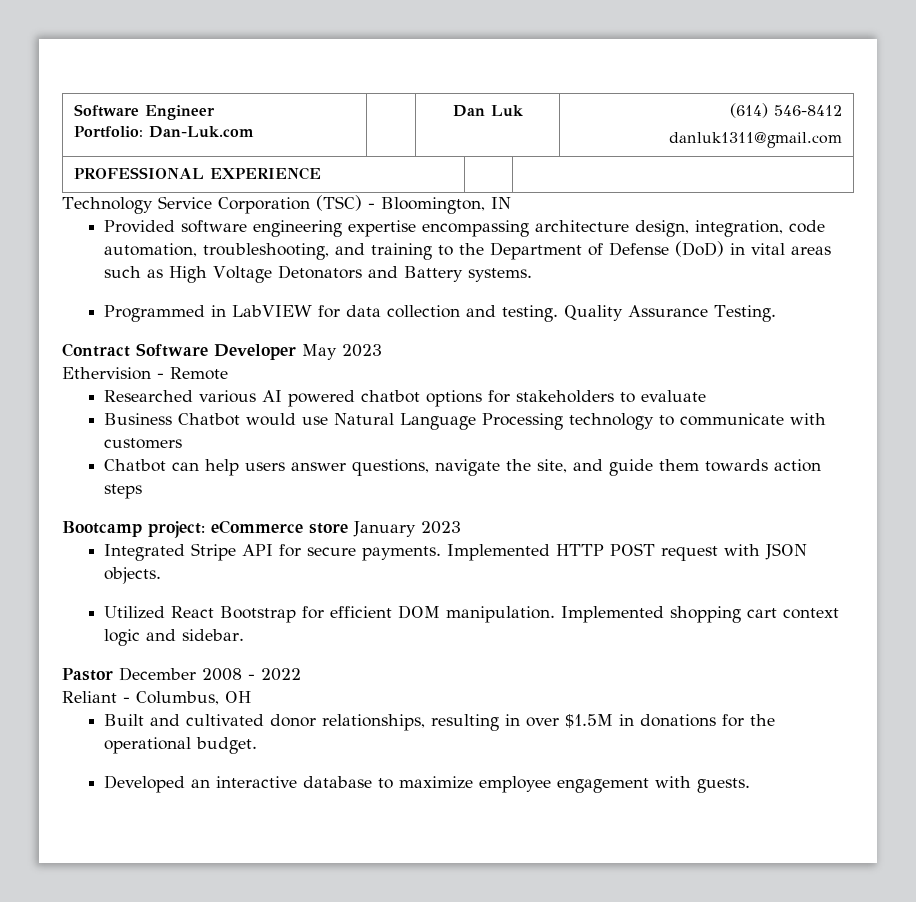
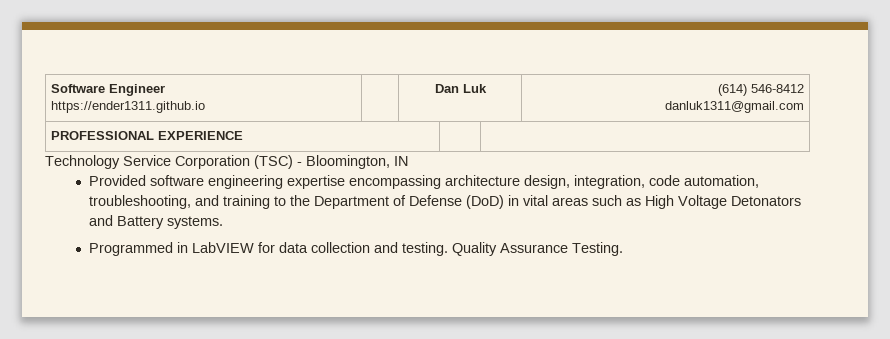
  Software Engineer
- Portfolio: Dan-Luk.com | | Dan Luk | (614) 546-8412
+ https://ender1311.github.io | | Dan Luk | (614) 546-8412
- Contract Software Developer May 2023
- Ethervision - Remote
- Researched various AI powered chatbot options for stakeholders to evaluate
- Business Chatbot would use Natural Language Processing technology to communicate with customers
- Chatbot can help users answer questions, navigate the site, and guide them towards action steps
- Bootcamp project: eCommerce store January 2023
- Integrated Stripe API for secure payments. Implemented HTTP POST request with JSON objects.
- Utilized React Bootstrap for efficient DOM manipulation. Implemented shopping cart context logic and sidebar.
- Pastor December 2008 - 2022
- Reliant - Columbus, OH
- Built and cultivated donor relationships, resulting in over $1.5M in donations for the operational budget.
- Developed an interactive database to maximize employee engagement with guests.

